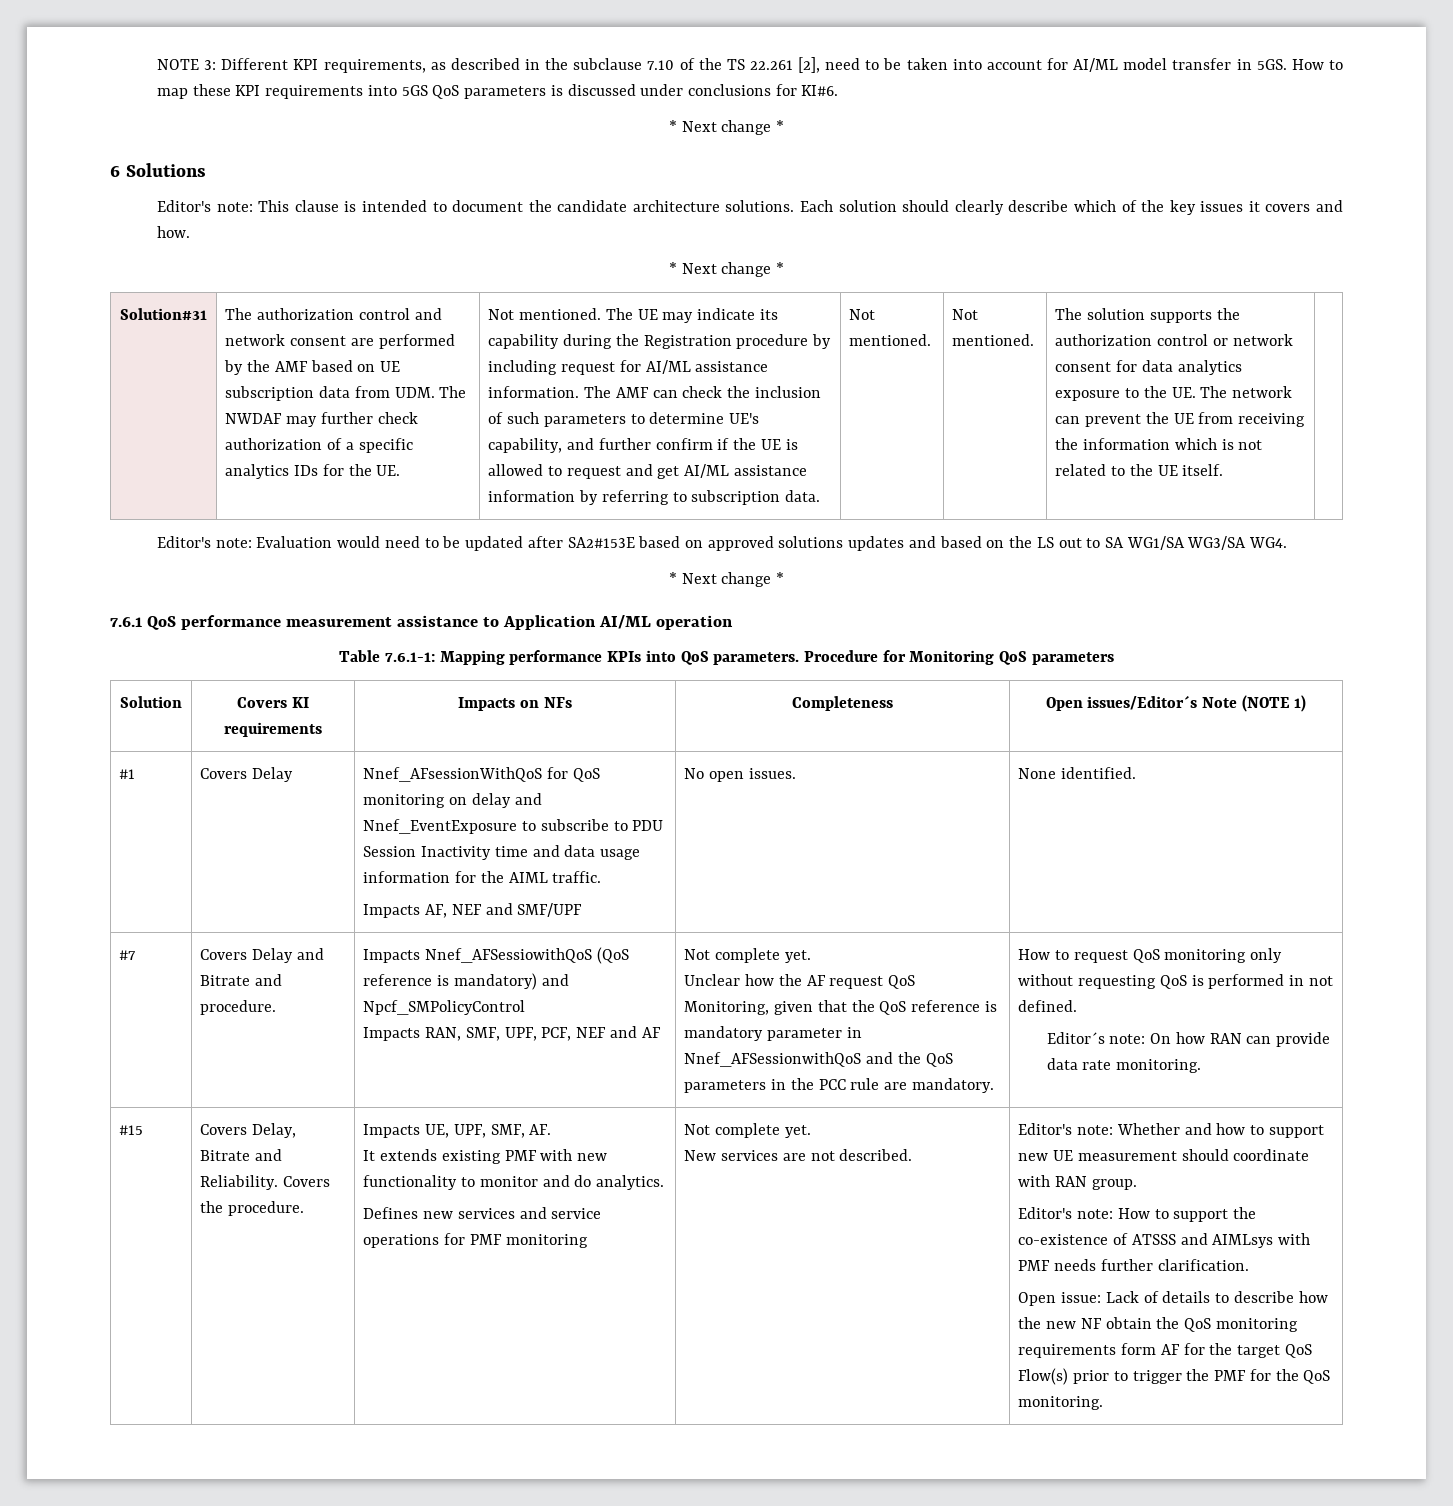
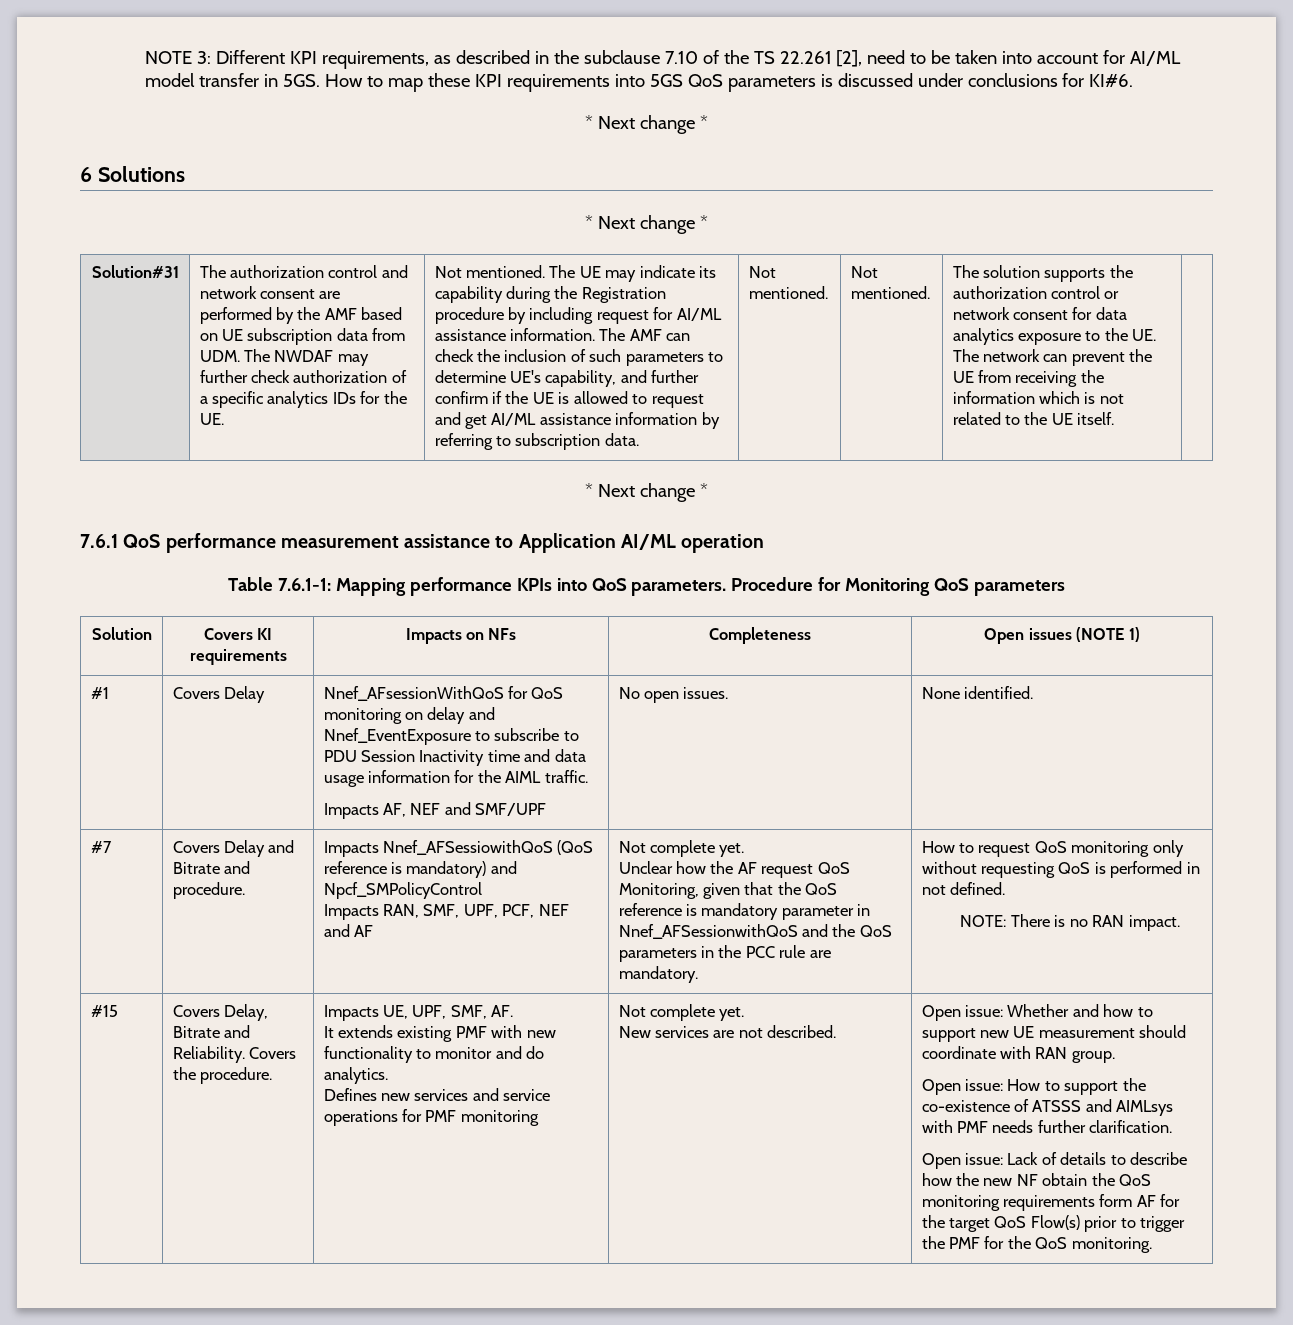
- Editor's note: This clause is intended to document the candidate architecture solutions. Each solution should clearly describe which of the key issues it covers and how.
- Editor's note: Evaluation would need to be updated after SA2#153E based on approved solutions updates and based on the LS out to SA WG1/SA WG3/SA WG4.
- Solution | Covers KI requirements | Impacts on NFs | Completeness | Open issues/Editor´s Note (NOTE 1)
+ Solution | Covers KI requirements | Impacts on NFs | Completeness | Open issues (NOTE 1)
- Editor´s note: On how RAN can provide data rate monitoring.
+ NOTE: There is no RAN impact.
- Editor's note: Whether and how to support new UE measurement should coordinate with RAN group.
+ Open issue: Whether and how to support new UE measurement should coordinate with RAN group.
- Editor's note: How to support the co-existence of ATSSS and AIMLsys with PMF needs further clarification.
+ Open issue: How to support the co-existence of ATSSS and AIMLsys with PMF needs further clarification.

